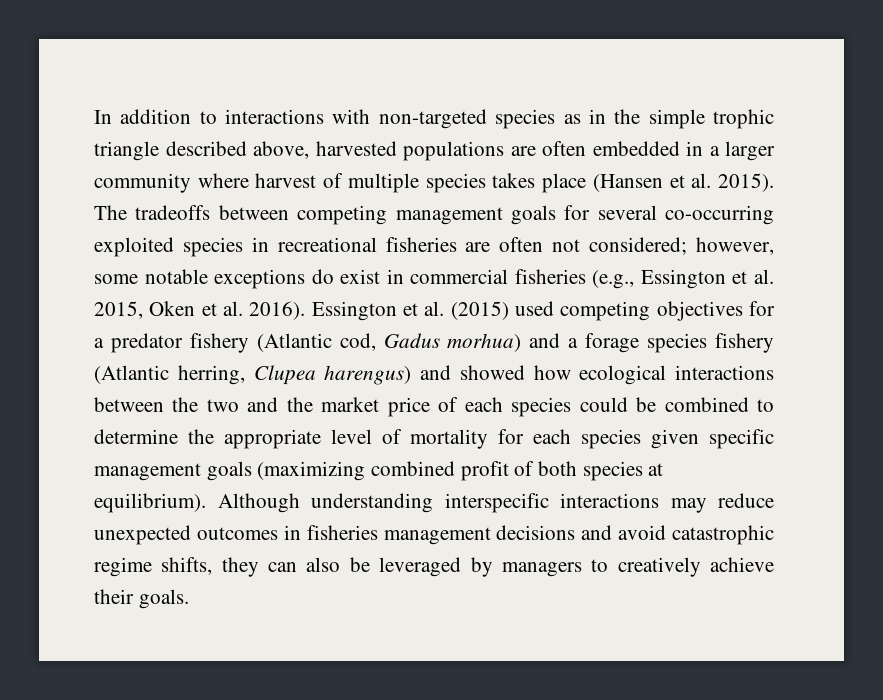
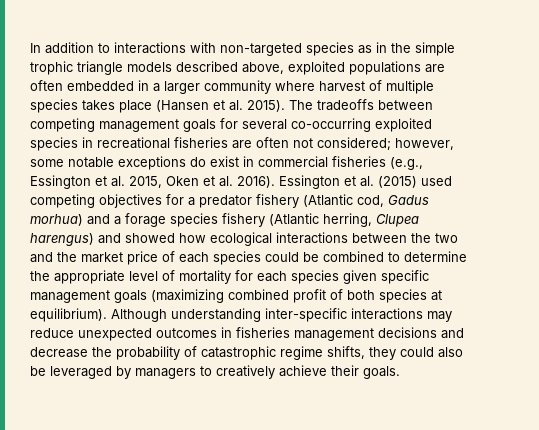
- In addition to interactions with non-targeted species as in the simple trophic triangle described above, harvested populations are often embedded in a larger community where harvest of multiple species takes place (Hansen et al. 2015).
+ In addition to interactions with non-targeted species as in the simple trophic triangle models described above, exploited populations are often embedded in a larger community where harvest of multiple species takes place (Hansen et al. 2015).
- Although understanding interspecific interactions may reduce unexpected outcomes in fisheries management decisions and avoid catastrophic regime shifts, they can also be leveraged by managers to creatively achieve their goals.
+ Although understanding inter-specific interactions may reduce unexpected outcomes in fisheries management decisions and decrease the probability of catastrophic regime shifts, they could also be leveraged by managers to creatively achieve their goals.

